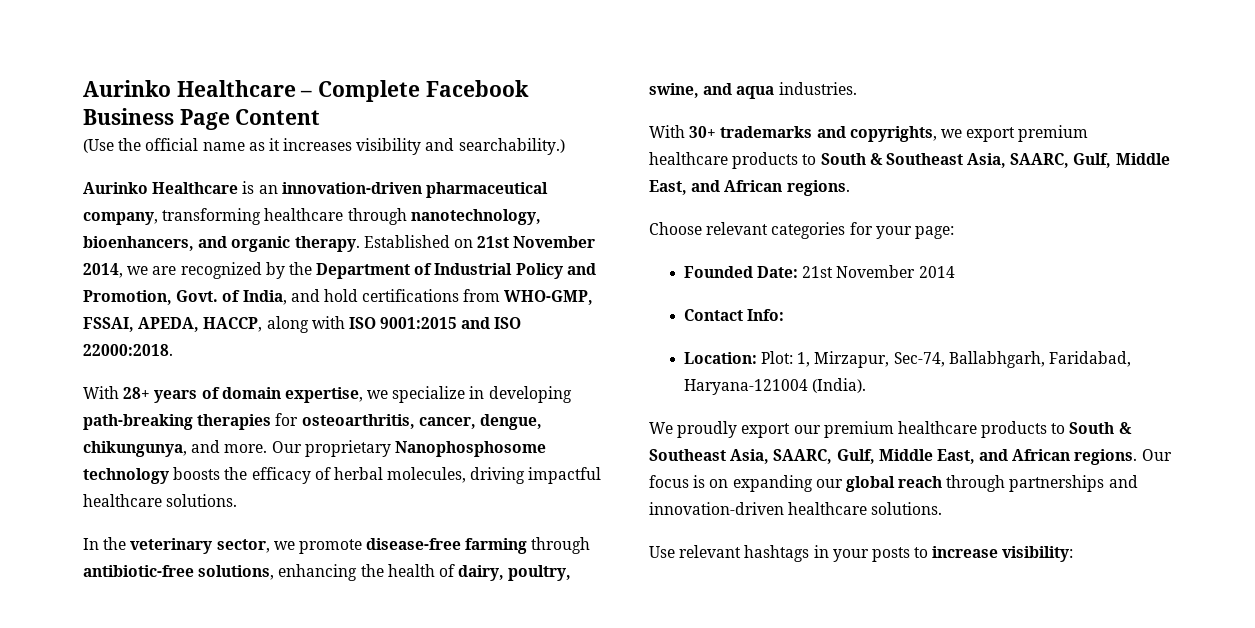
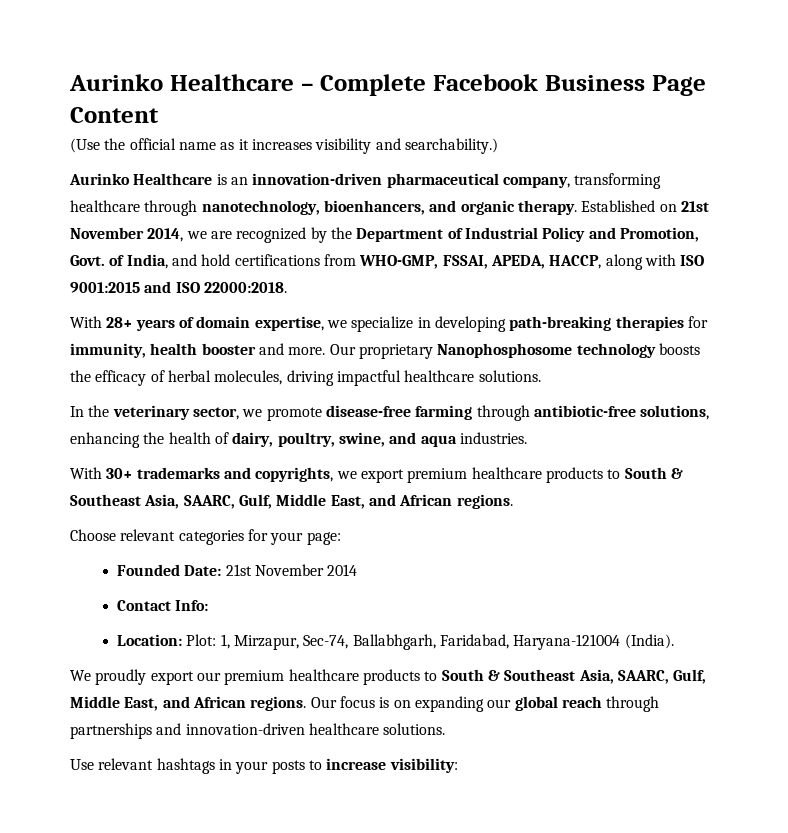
- With 28+ years of domain expertise, we specialize in developing path-breaking therapies for osteoarthritis, cancer, dengue, chikungunya, and more.
+ With 28+ years of domain expertise, we specialize in developing path-breaking therapies for immunity, health booster and more.

